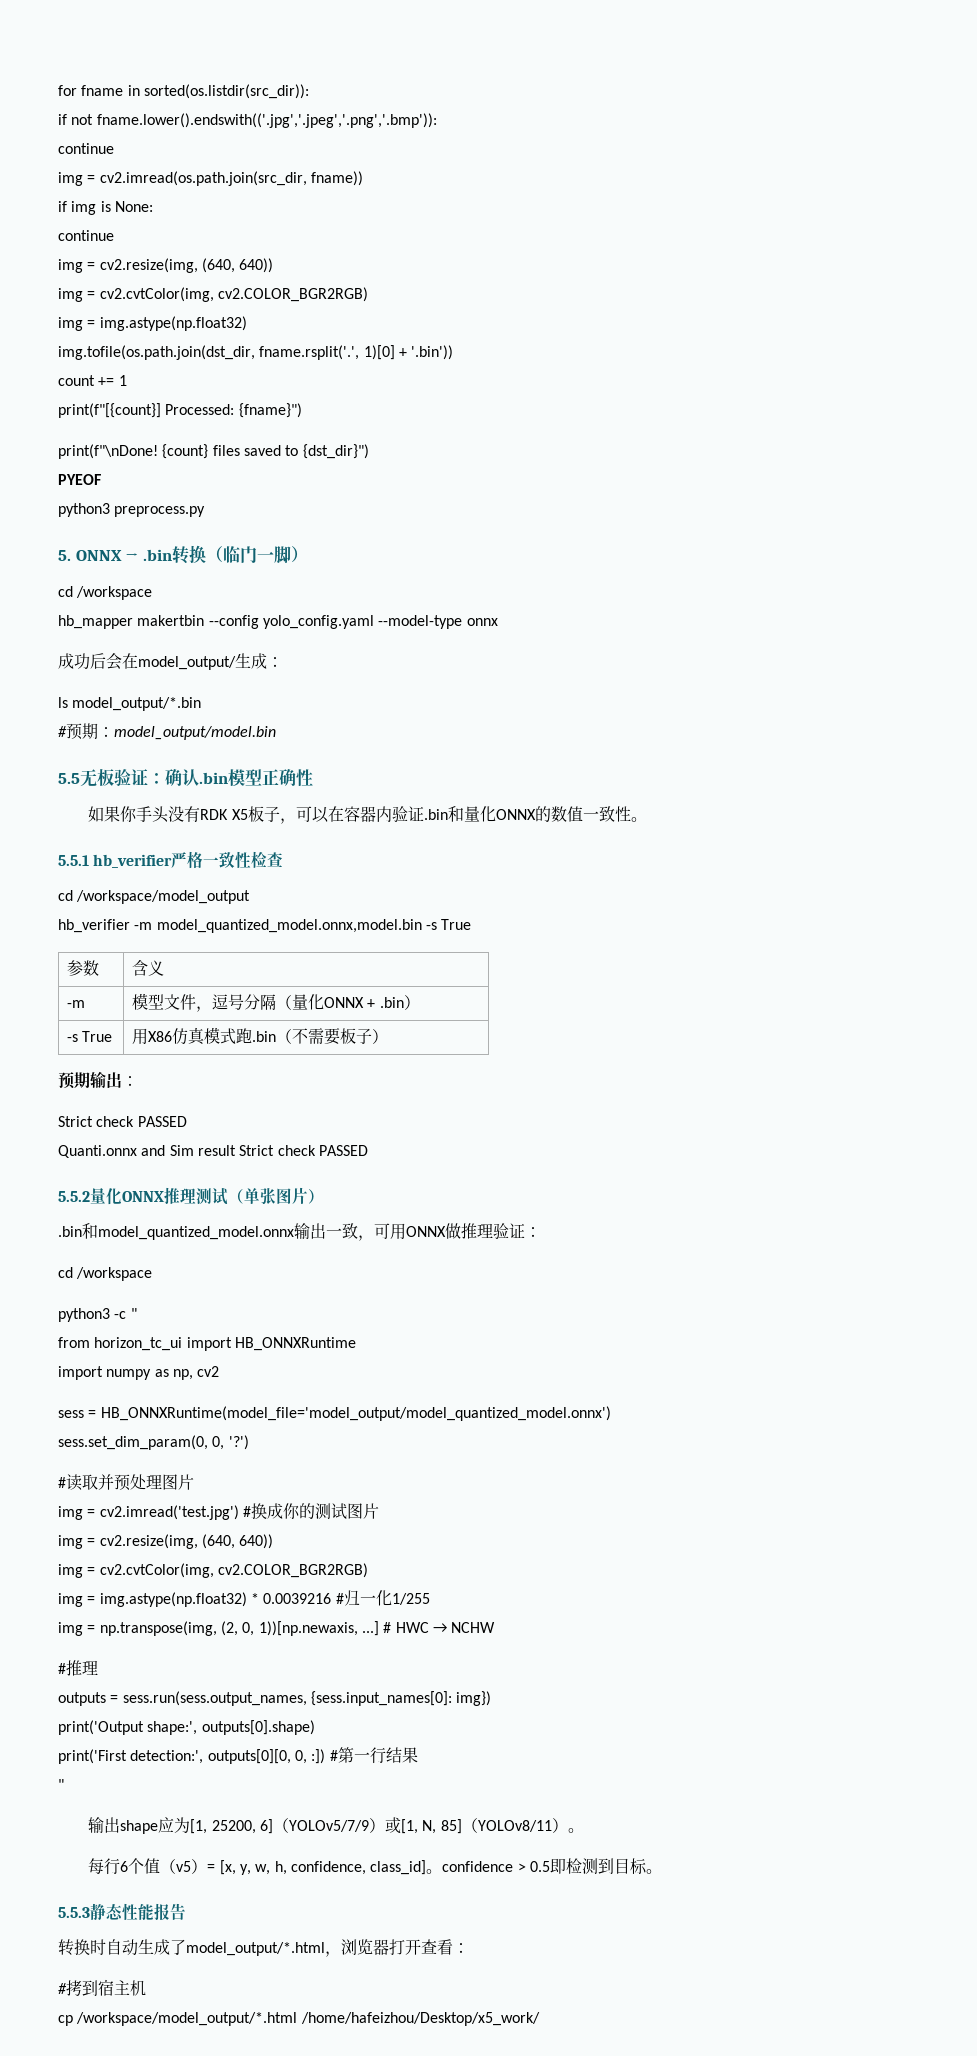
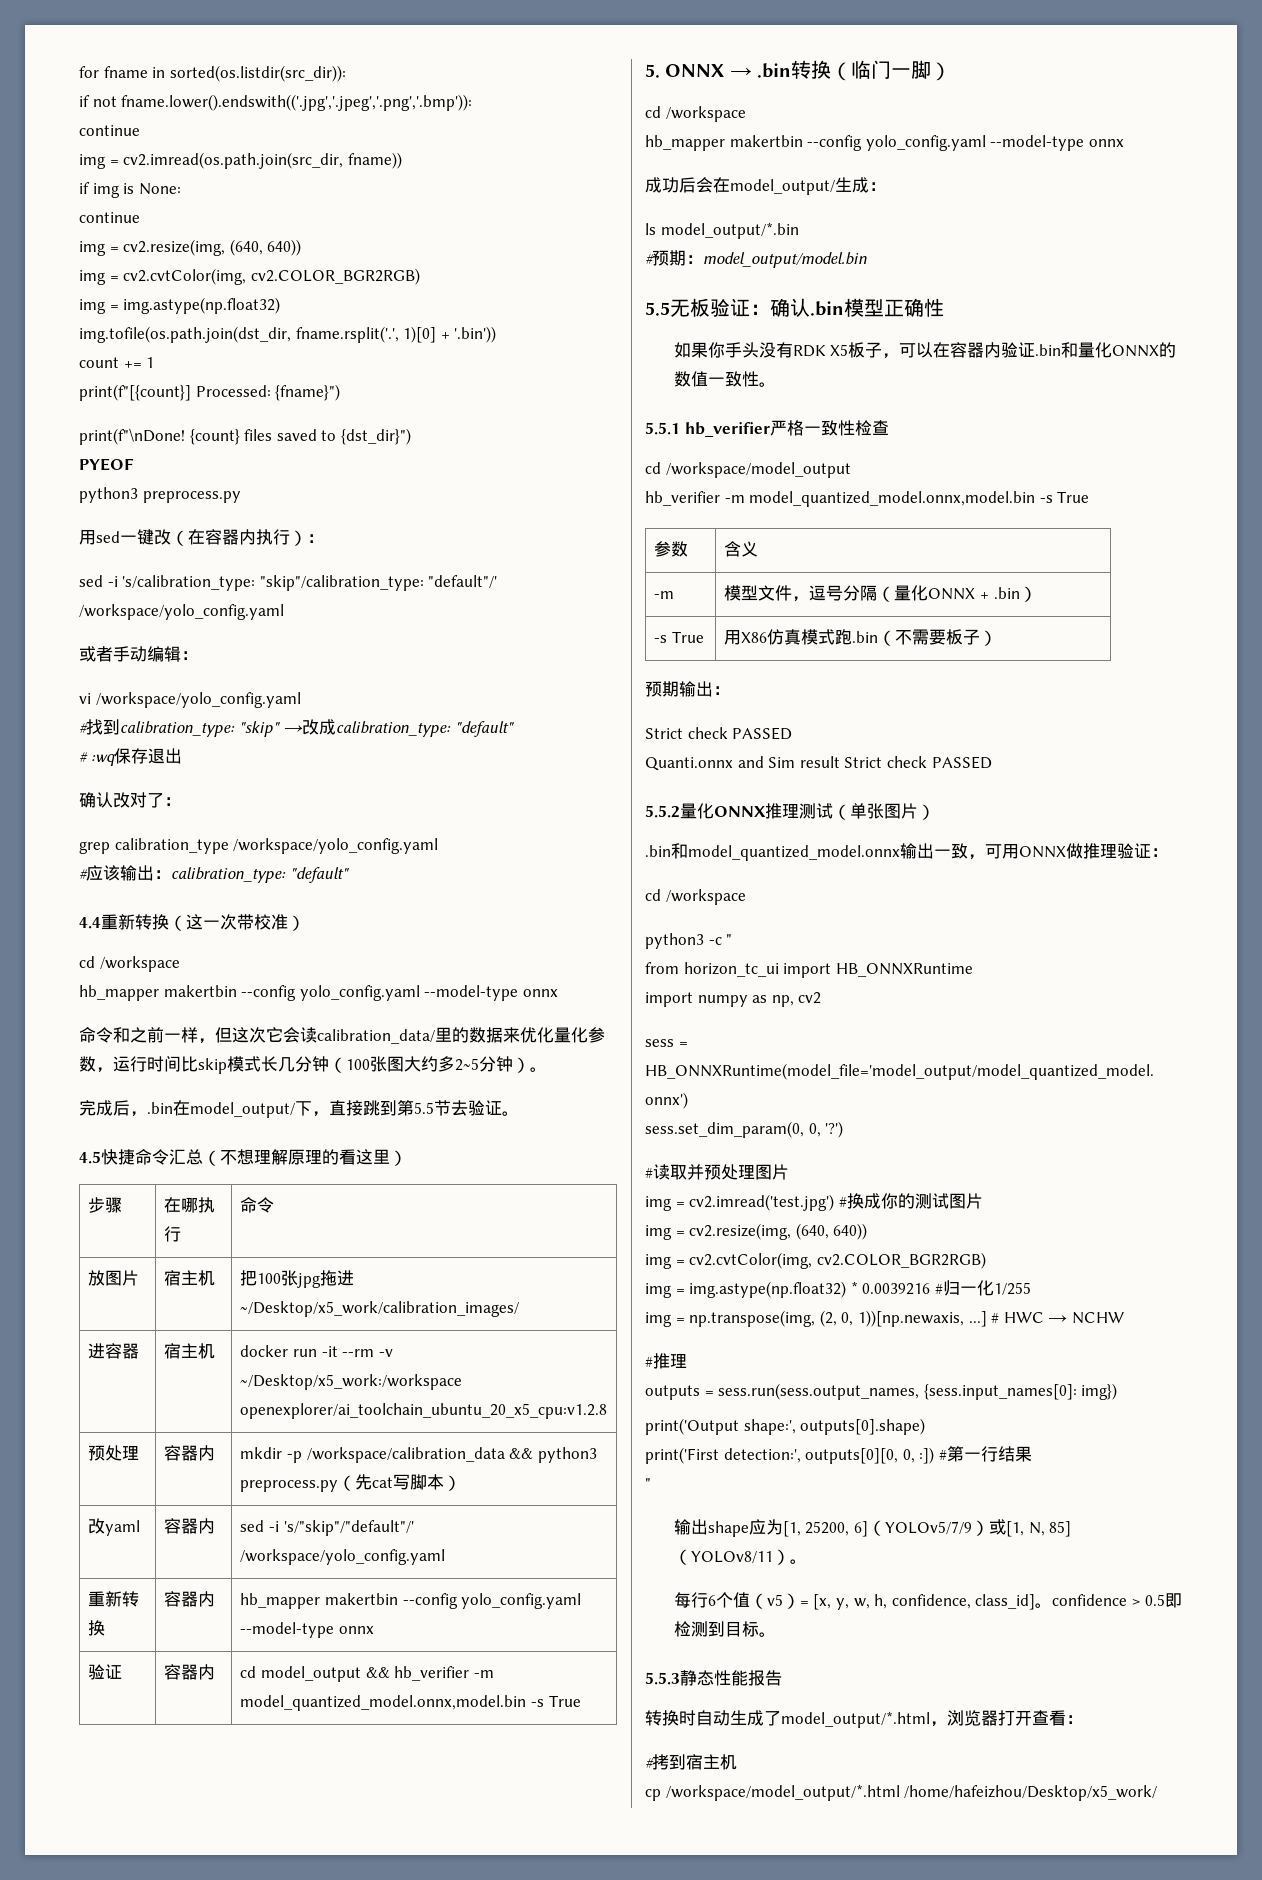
+ 用sed一键改（在容器内执行）：
+ sed -i 's/calibration_type: "skip"/calibration_type: "default"/' /workspace/yolo_config.yaml
+ 或者手动编辑：
+ vi /workspace/yolo_config.yaml
+ #找到calibration_type: "skip" →改成calibration_type: "default"
+ # :wq保存退出
+ 确认改对了：
+ grep calibration_type /workspace/yolo_config.yaml
+ #应该输出：calibration_type: "default"
+ 4.4重新转换（这一次带校准）
+ cd /workspace
+ hb_mapper makertbin --config yolo_config.yaml --model-type onnx
+ 命令和之前一样，但这次它会读calibration_data/里的数据来优化量化参数，运行时间比skip模式长几分钟（100张图大约多2~5分钟）。
+ 完成后，.bin在model_output/下，直接跳到第5.5节去验证。
+ 4.5快捷命令汇总（不想理解原理的看这里）
+ 步骤 | 在哪执行 | 命令
+ 放图片 | 宿主机 | 把100张jpg拖进~/Desktop/x5_work/calibration_images/
+ 进容器 | 宿主机 | docker run -it --rm -v ~/Desktop/x5_work:/workspace openexplorer/ai_toolchain_ubuntu_20_x5_cpu:v1.2.8
+ 预处理 | 容器内 | mkdir -p /workspace/calibration_data && python3 preprocess.py（先cat写脚本）
+ 改yaml | 容器内 | sed -i 's/"skip"/"default"/' /workspace/yolo_config.yaml
+ 重新转换 | 容器内 | hb_mapper makertbin --config yolo_config.yaml --model-type onnx
+ 验证 | 容器内 | cd model_output && hb_verifier -m model_quantized_model.onnx,model.bin -s True

